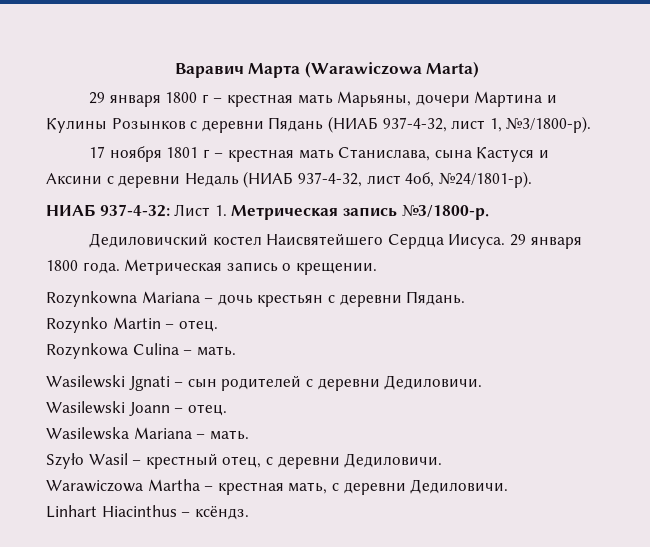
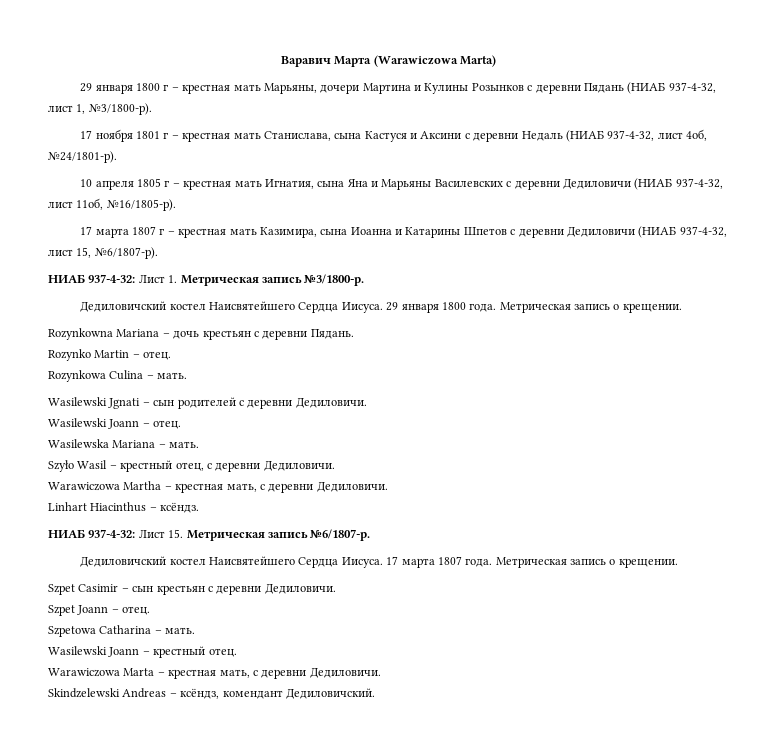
+ 10 апреля 1805 г – крестная мать Игнатия, сына Яна и Марьяны Василевских с деревни Дедиловичи (НИАБ 937-4-32, лист 11об, №16/1805-р).
+ 17 марта 1807 г – крестная мать Казимира, сына Иоанна и Катарины Шпетов с деревни Дедиловичи (НИАБ 937-4-32, лист 15, №6/1807-р).
+ НИАБ 937-4-32: Лист 15. Метрическая запись №6/1807-р.
+ Дедиловичский костел Наисвятейшего Сердца Иисуса. 17 марта 1807 года. Метрическая запись о крещении.
+ Szpet Casimir – сын крестьян с деревни Дедиловичи.
+ Szpet Joann – отец.
+ Szpetowa Catharina – мать.
+ Wasilewski Joann – крестный отец.
+ Warawiczowa Marta – крестная мать, с деревни Дедиловичи.
+ Skindzelewski Andreas – ксёндз, комендант Дедиловичский.

